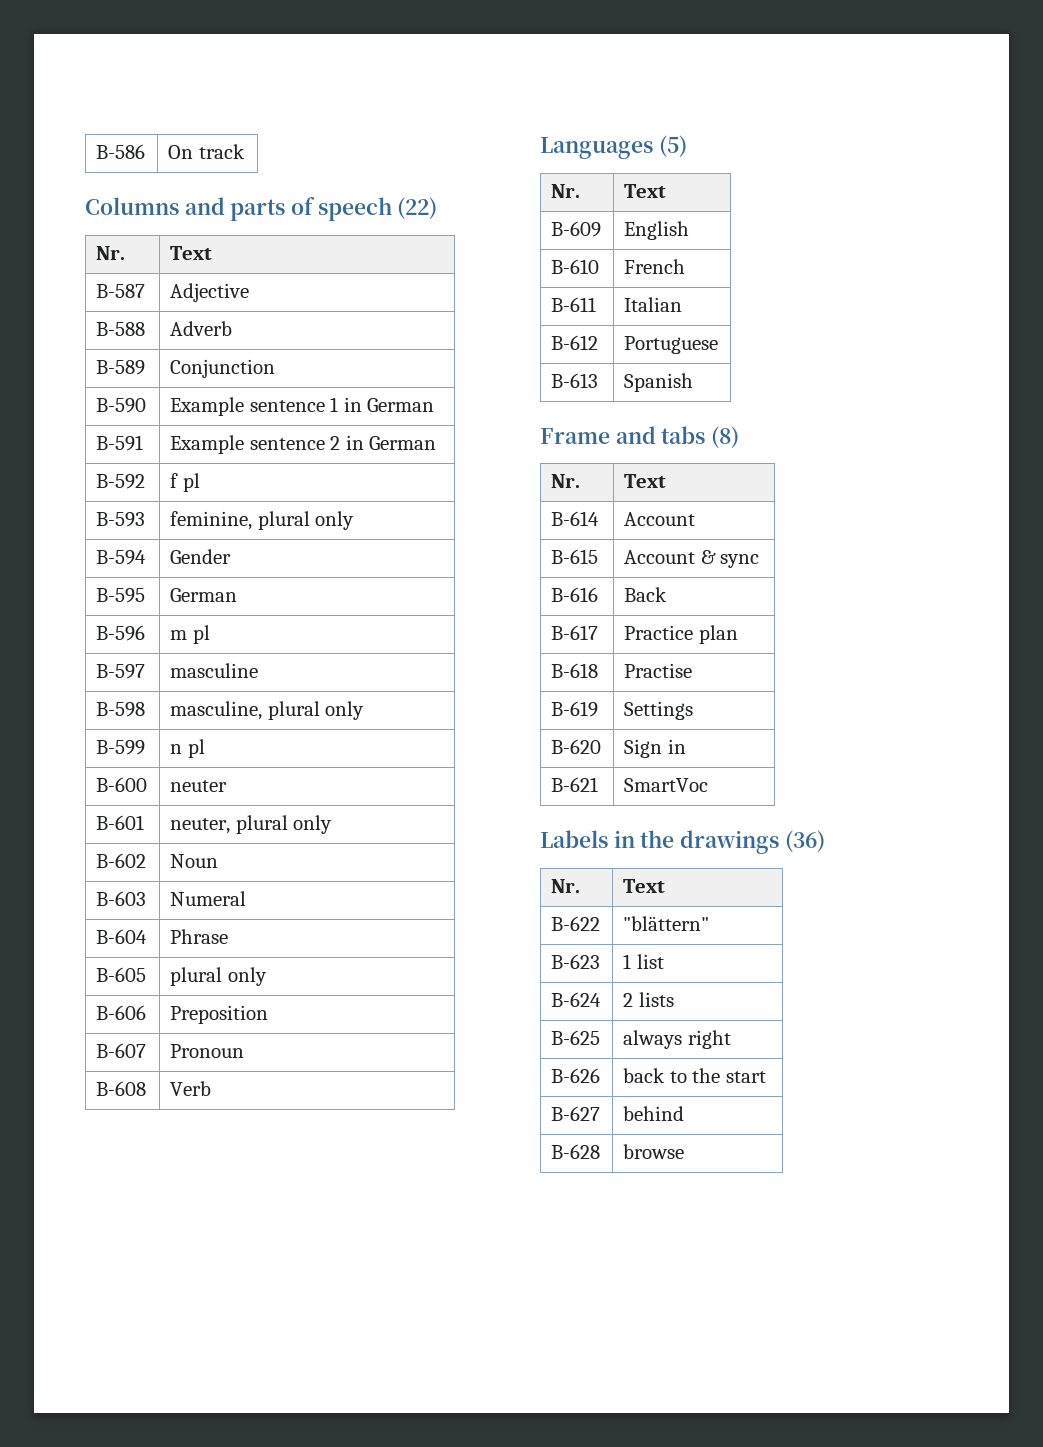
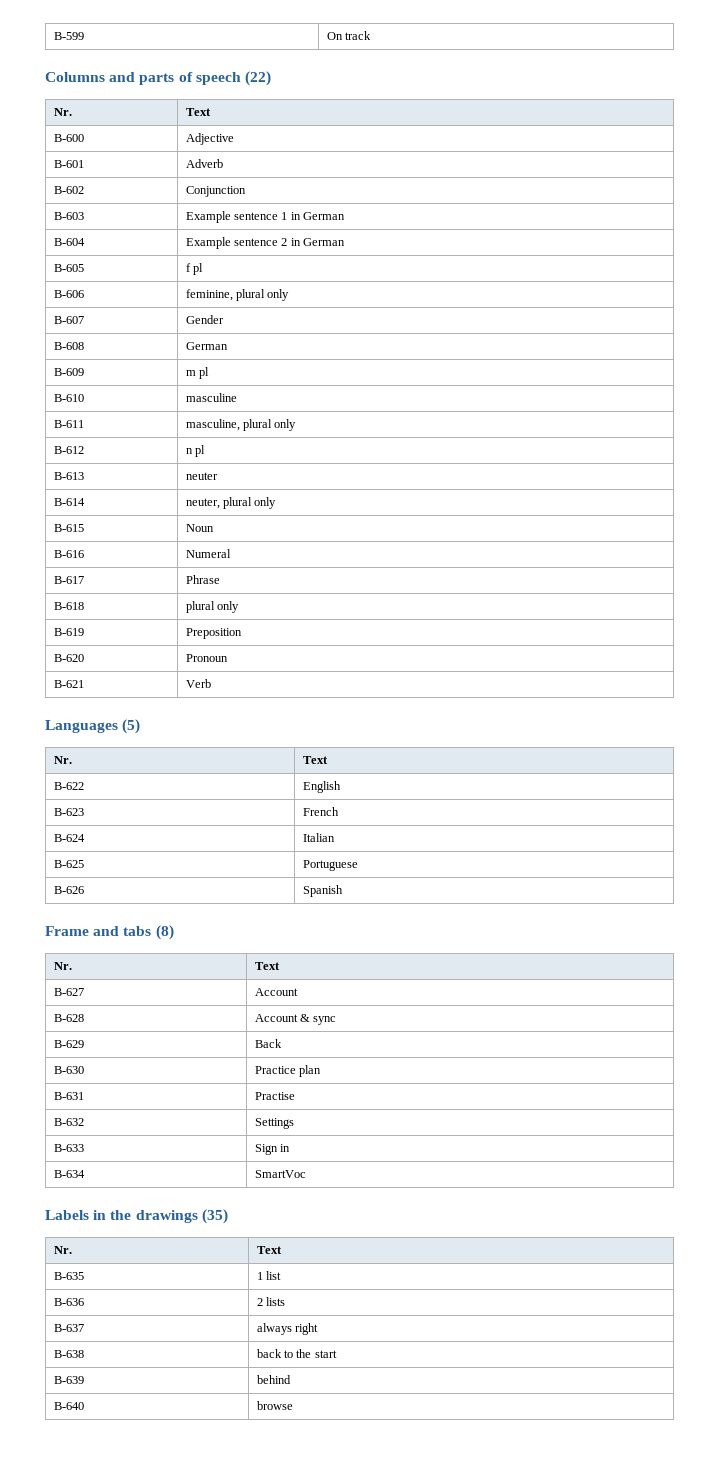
- B-586 | On track
+ B-599 | On track
- B-587 | Adjective
+ B-600 | Adjective
- B-588 | Adverb
+ B-601 | Adverb
- B-589 | Conjunction
+ B-602 | Conjunction
- B-590 | Example sentence 1 in German
+ B-603 | Example sentence 1 in German
- B-591 | Example sentence 2 in German
+ B-604 | Example sentence 2 in German
- B-592 | f pl
+ B-605 | f pl
- B-593 | feminine, plural only
+ B-606 | feminine, plural only
- B-594 | Gender
+ B-607 | Gender
- B-595 | German
- B-596 | m pl
+ B-608 | German
+ B-609 | m pl
- B-597 | masculine
+ B-610 | masculine
- B-598 | masculine, plural only
+ B-611 | masculine, plural only
- B-599 | n pl
+ B-612 | n pl
- B-600 | neuter
+ B-613 | neuter
- B-601 | neuter, plural only
+ B-614 | neuter, plural only
- B-602 | Noun
+ B-615 | Noun
- B-603 | Numeral
+ B-616 | Numeral
- B-604 | Phrase
+ B-617 | Phrase
- B-605 | plural only
- B-606 | Preposition
+ B-618 | plural only
+ B-619 | Preposition
- B-607 | Pronoun
+ B-620 | Pronoun
- B-608 | Verb
+ B-621 | Verb
- B-609 | English
+ B-622 | English
- B-610 | French
+ B-623 | French
- B-611 | Italian
+ B-624 | Italian
- B-612 | Portuguese
+ B-625 | Portuguese
- B-613 | Spanish
+ B-626 | Spanish
- B-614 | Account
+ B-627 | Account
- B-615 | Account & sync
+ B-628 | Account & sync
- B-616 | Back
+ B-629 | Back
- B-617 | Practice plan
+ B-630 | Practice plan
- B-618 | Practise
+ B-631 | Practise
- B-619 | Settings
+ B-632 | Settings
- B-620 | Sign in
+ B-633 | Sign in
- B-621 | SmartVoc
+ B-634 | SmartVoc
- Labels in the drawings (36)
+ Labels in the drawings (35)
  Nr. | Text
- B-622 | "blättern"
- B-623 | 1 list
+ B-635 | 1 list
- B-624 | 2 lists
+ B-636 | 2 lists
- B-625 | always right
+ B-637 | always right
- B-626 | back to the start
+ B-638 | back to the start
- B-627 | behind
+ B-639 | behind
- B-628 | browse
+ B-640 | browse

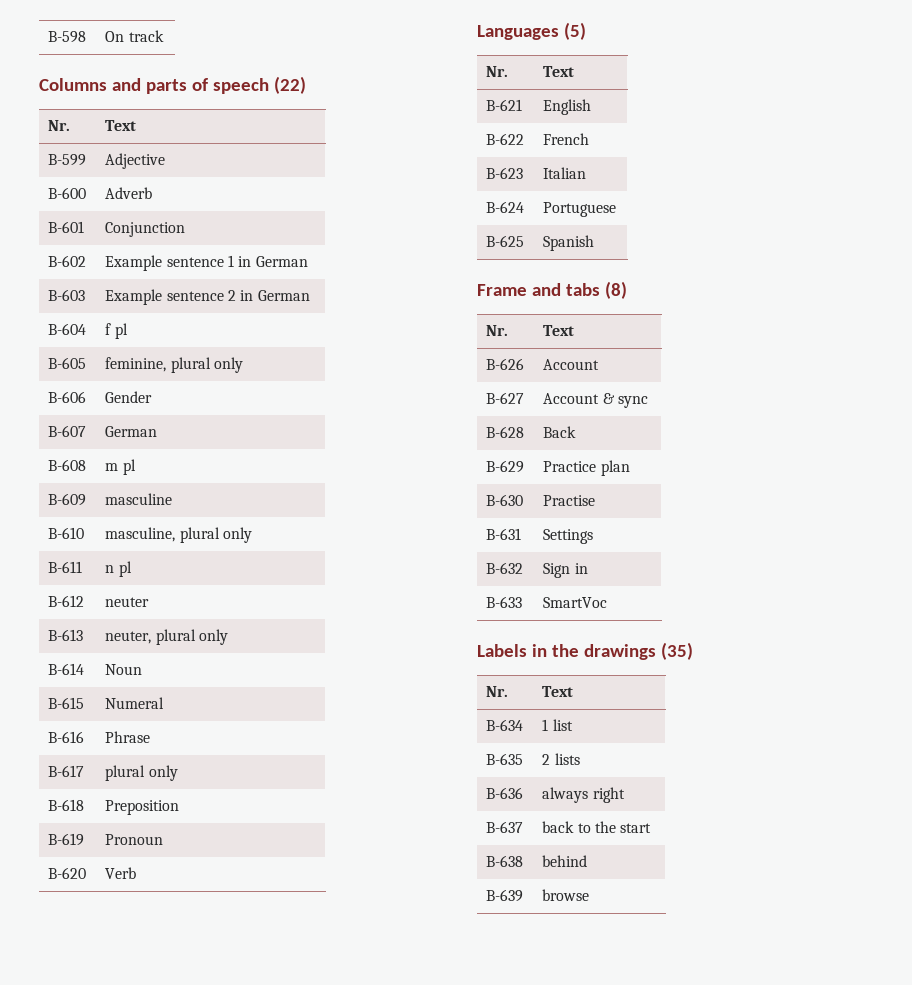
- B-599 | On track
+ B-598 | On track
- B-600 | Adjective
+ B-599 | Adjective
- B-601 | Adverb
+ B-600 | Adverb
- B-602 | Conjunction
+ B-601 | Conjunction
- B-603 | Example sentence 1 in German
+ B-602 | Example sentence 1 in German
- B-604 | Example sentence 2 in German
+ B-603 | Example sentence 2 in German
- B-605 | f pl
+ B-604 | f pl
- B-606 | feminine, plural only
+ B-605 | feminine, plural only
- B-607 | Gender
+ B-606 | Gender
- B-608 | German
- B-609 | m pl
+ B-607 | German
+ B-608 | m pl
- B-610 | masculine
+ B-609 | masculine
- B-611 | masculine, plural only
+ B-610 | masculine, plural only
- B-612 | n pl
+ B-611 | n pl
- B-613 | neuter
+ B-612 | neuter
- B-614 | neuter, plural only
+ B-613 | neuter, plural only
- B-615 | Noun
+ B-614 | Noun
- B-616 | Numeral
+ B-615 | Numeral
- B-617 | Phrase
+ B-616 | Phrase
- B-618 | plural only
- B-619 | Preposition
+ B-617 | plural only
+ B-618 | Preposition
- B-620 | Pronoun
+ B-619 | Pronoun
- B-621 | Verb
+ B-620 | Verb
- B-622 | English
+ B-621 | English
- B-623 | French
+ B-622 | French
- B-624 | Italian
+ B-623 | Italian
- B-625 | Portuguese
+ B-624 | Portuguese
- B-626 | Spanish
+ B-625 | Spanish
- B-627 | Account
+ B-626 | Account
- B-628 | Account & sync
+ B-627 | Account & sync
- B-629 | Back
+ B-628 | Back
- B-630 | Practice plan
+ B-629 | Practice plan
- B-631 | Practise
+ B-630 | Practise
- B-632 | Settings
+ B-631 | Settings
- B-633 | Sign in
+ B-632 | Sign in
- B-634 | SmartVoc
+ B-633 | SmartVoc
- B-635 | 1 list
+ B-634 | 1 list
- B-636 | 2 lists
+ B-635 | 2 lists
- B-637 | always right
+ B-636 | always right
- B-638 | back to the start
+ B-637 | back to the start
- B-639 | behind
+ B-638 | behind
- B-640 | browse
+ B-639 | browse

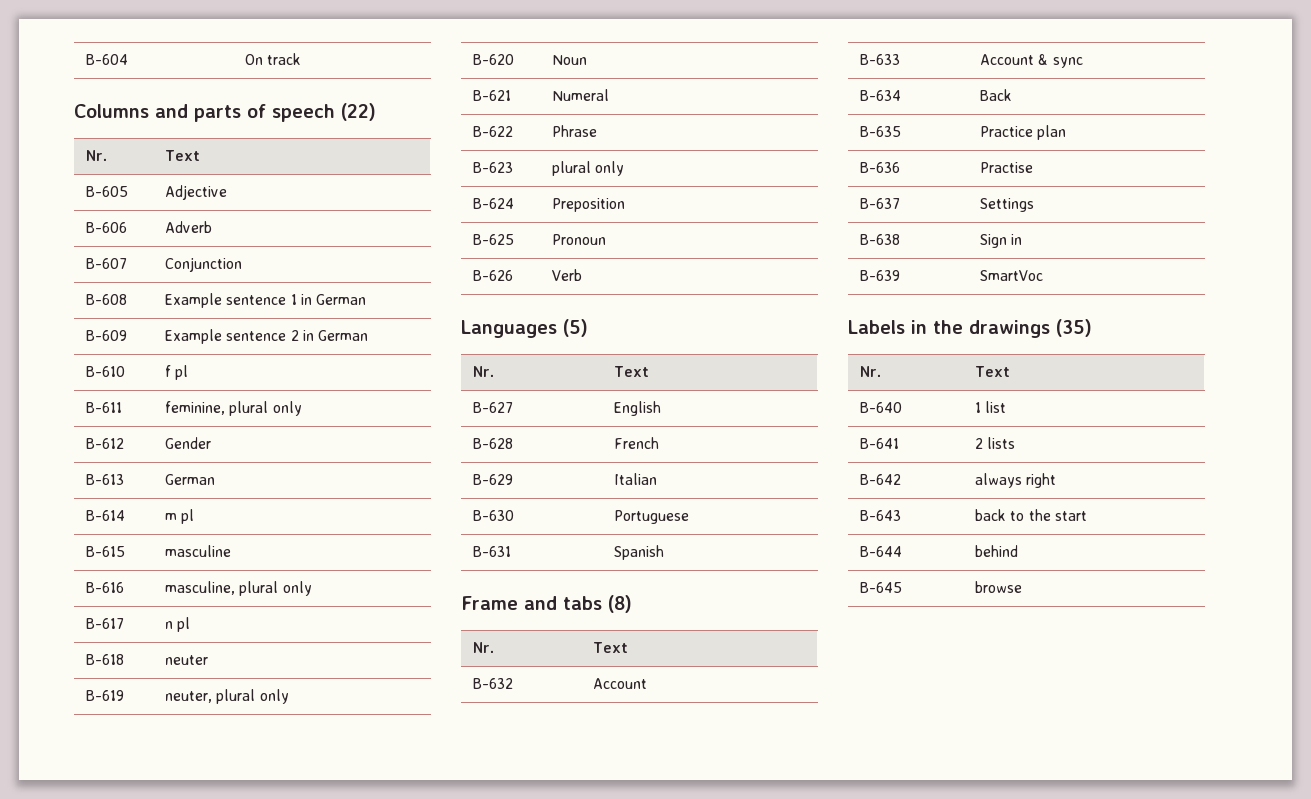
- B-598 | On track
+ B-604 | On track
- B-599 | Adjective
+ B-605 | Adjective
- B-600 | Adverb
+ B-606 | Adverb
- B-601 | Conjunction
+ B-607 | Conjunction
- B-602 | Example sentence 1 in German
+ B-608 | Example sentence 1 in German
- B-603 | Example sentence 2 in German
+ B-609 | Example sentence 2 in German
- B-604 | f pl
+ B-610 | f pl
- B-605 | feminine, plural only
+ B-611 | feminine, plural only
- B-606 | Gender
+ B-612 | Gender
- B-607 | German
- B-608 | m pl
+ B-613 | German
+ B-614 | m pl
- B-609 | masculine
+ B-615 | masculine
- B-610 | masculine, plural only
+ B-616 | masculine, plural only
- B-611 | n pl
+ B-617 | n pl
- B-612 | neuter
+ B-618 | neuter
- B-613 | neuter, plural only
+ B-619 | neuter, plural only
- B-614 | Noun
+ B-620 | Noun
- B-615 | Numeral
+ B-621 | Numeral
- B-616 | Phrase
+ B-622 | Phrase
- B-617 | plural only
- B-618 | Preposition
+ B-623 | plural only
+ B-624 | Preposition
- B-619 | Pronoun
+ B-625 | Pronoun
- B-620 | Verb
+ B-626 | Verb
- B-621 | English
+ B-627 | English
- B-622 | French
+ B-628 | French
- B-623 | Italian
+ B-629 | Italian
- B-624 | Portuguese
+ B-630 | Portuguese
- B-625 | Spanish
+ B-631 | Spanish
- B-626 | Account
+ B-632 | Account
- B-627 | Account & sync
+ B-633 | Account & sync
- B-628 | Back
+ B-634 | Back
- B-629 | Practice plan
+ B-635 | Practice plan
- B-630 | Practise
+ B-636 | Practise
- B-631 | Settings
+ B-637 | Settings
- B-632 | Sign in
+ B-638 | Sign in
- B-633 | SmartVoc
+ B-639 | SmartVoc
- B-634 | 1 list
+ B-640 | 1 list
- B-635 | 2 lists
+ B-641 | 2 lists
- B-636 | always right
+ B-642 | always right
- B-637 | back to the start
+ B-643 | back to the start
- B-638 | behind
+ B-644 | behind
- B-639 | browse
+ B-645 | browse

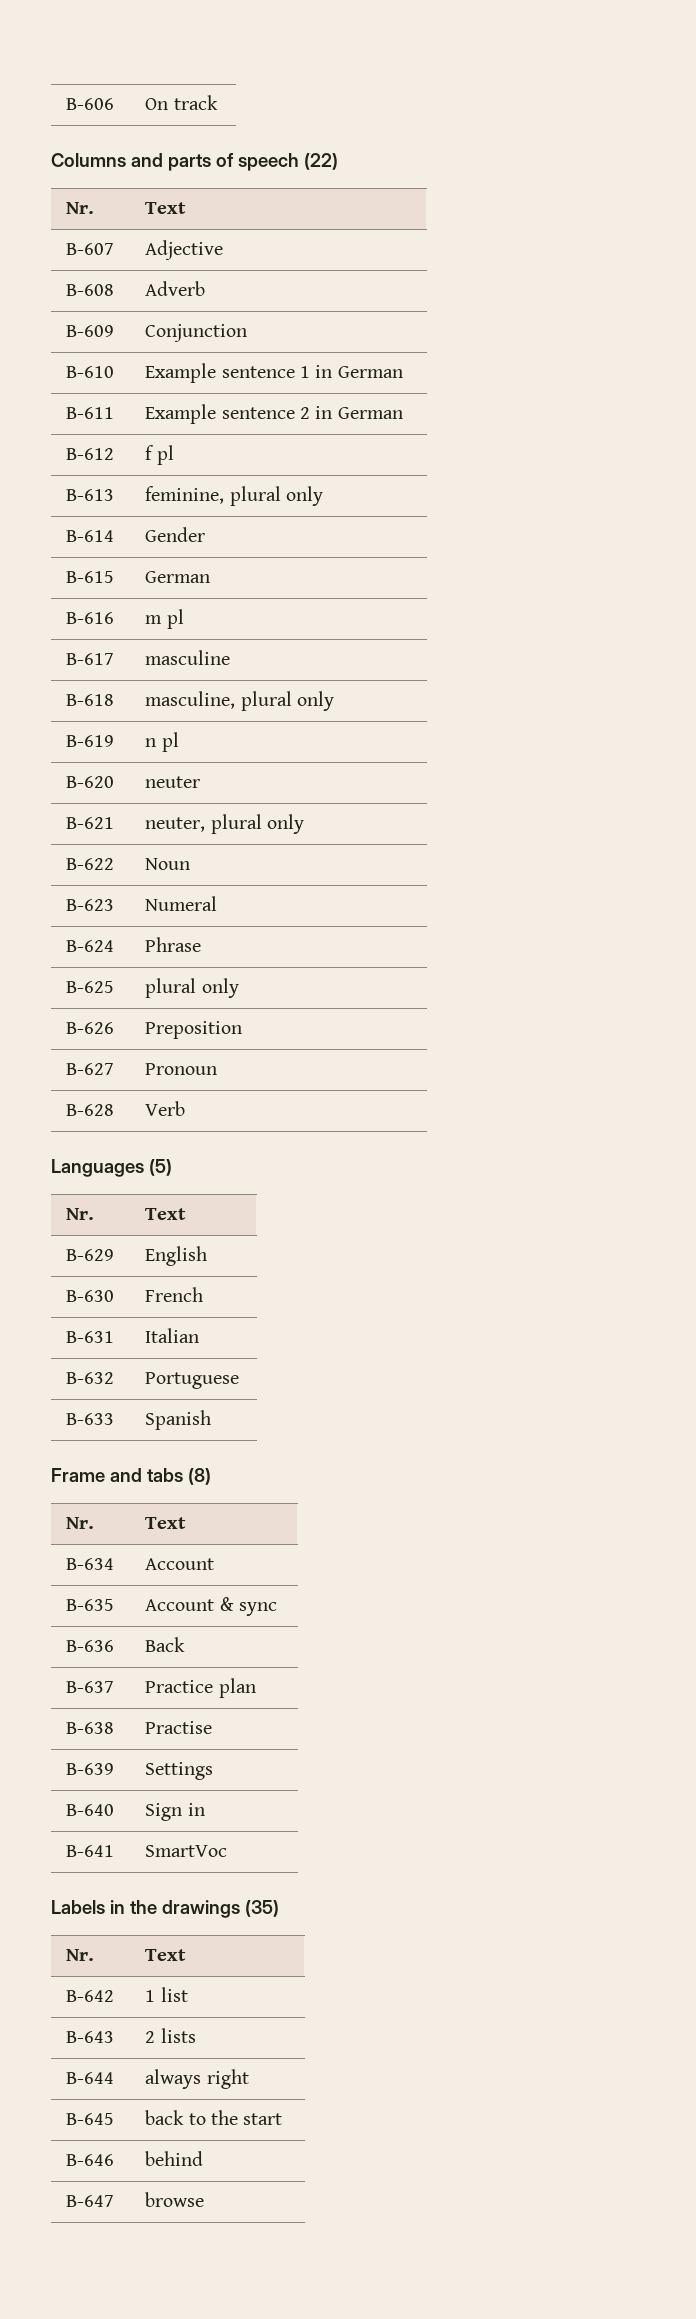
- B-604 | On track
+ B-606 | On track
- B-605 | Adjective
+ B-607 | Adjective
- B-606 | Adverb
+ B-608 | Adverb
- B-607 | Conjunction
+ B-609 | Conjunction
- B-608 | Example sentence 1 in German
+ B-610 | Example sentence 1 in German
- B-609 | Example sentence 2 in German
+ B-611 | Example sentence 2 in German
- B-610 | f pl
+ B-612 | f pl
- B-611 | feminine, plural only
+ B-613 | feminine, plural only
- B-612 | Gender
+ B-614 | Gender
- B-613 | German
- B-614 | m pl
+ B-615 | German
+ B-616 | m pl
- B-615 | masculine
+ B-617 | masculine
- B-616 | masculine, plural only
+ B-618 | masculine, plural only
- B-617 | n pl
+ B-619 | n pl
- B-618 | neuter
+ B-620 | neuter
- B-619 | neuter, plural only
+ B-621 | neuter, plural only
- B-620 | Noun
+ B-622 | Noun
- B-621 | Numeral
+ B-623 | Numeral
- B-622 | Phrase
+ B-624 | Phrase
- B-623 | plural only
- B-624 | Preposition
+ B-625 | plural only
+ B-626 | Preposition
- B-625 | Pronoun
+ B-627 | Pronoun
- B-626 | Verb
+ B-628 | Verb
- B-627 | English
+ B-629 | English
- B-628 | French
+ B-630 | French
- B-629 | Italian
+ B-631 | Italian
- B-630 | Portuguese
+ B-632 | Portuguese
- B-631 | Spanish
+ B-633 | Spanish
- B-632 | Account
+ B-634 | Account
- B-633 | Account & sync
+ B-635 | Account & sync
- B-634 | Back
+ B-636 | Back
- B-635 | Practice plan
+ B-637 | Practice plan
- B-636 | Practise
+ B-638 | Practise
- B-637 | Settings
+ B-639 | Settings
- B-638 | Sign in
+ B-640 | Sign in
- B-639 | SmartVoc
+ B-641 | SmartVoc
- B-640 | 1 list
+ B-642 | 1 list
- B-641 | 2 lists
+ B-643 | 2 lists
- B-642 | always right
+ B-644 | always right
- B-643 | back to the start
+ B-645 | back to the start
- B-644 | behind
+ B-646 | behind
- B-645 | browse
+ B-647 | browse

